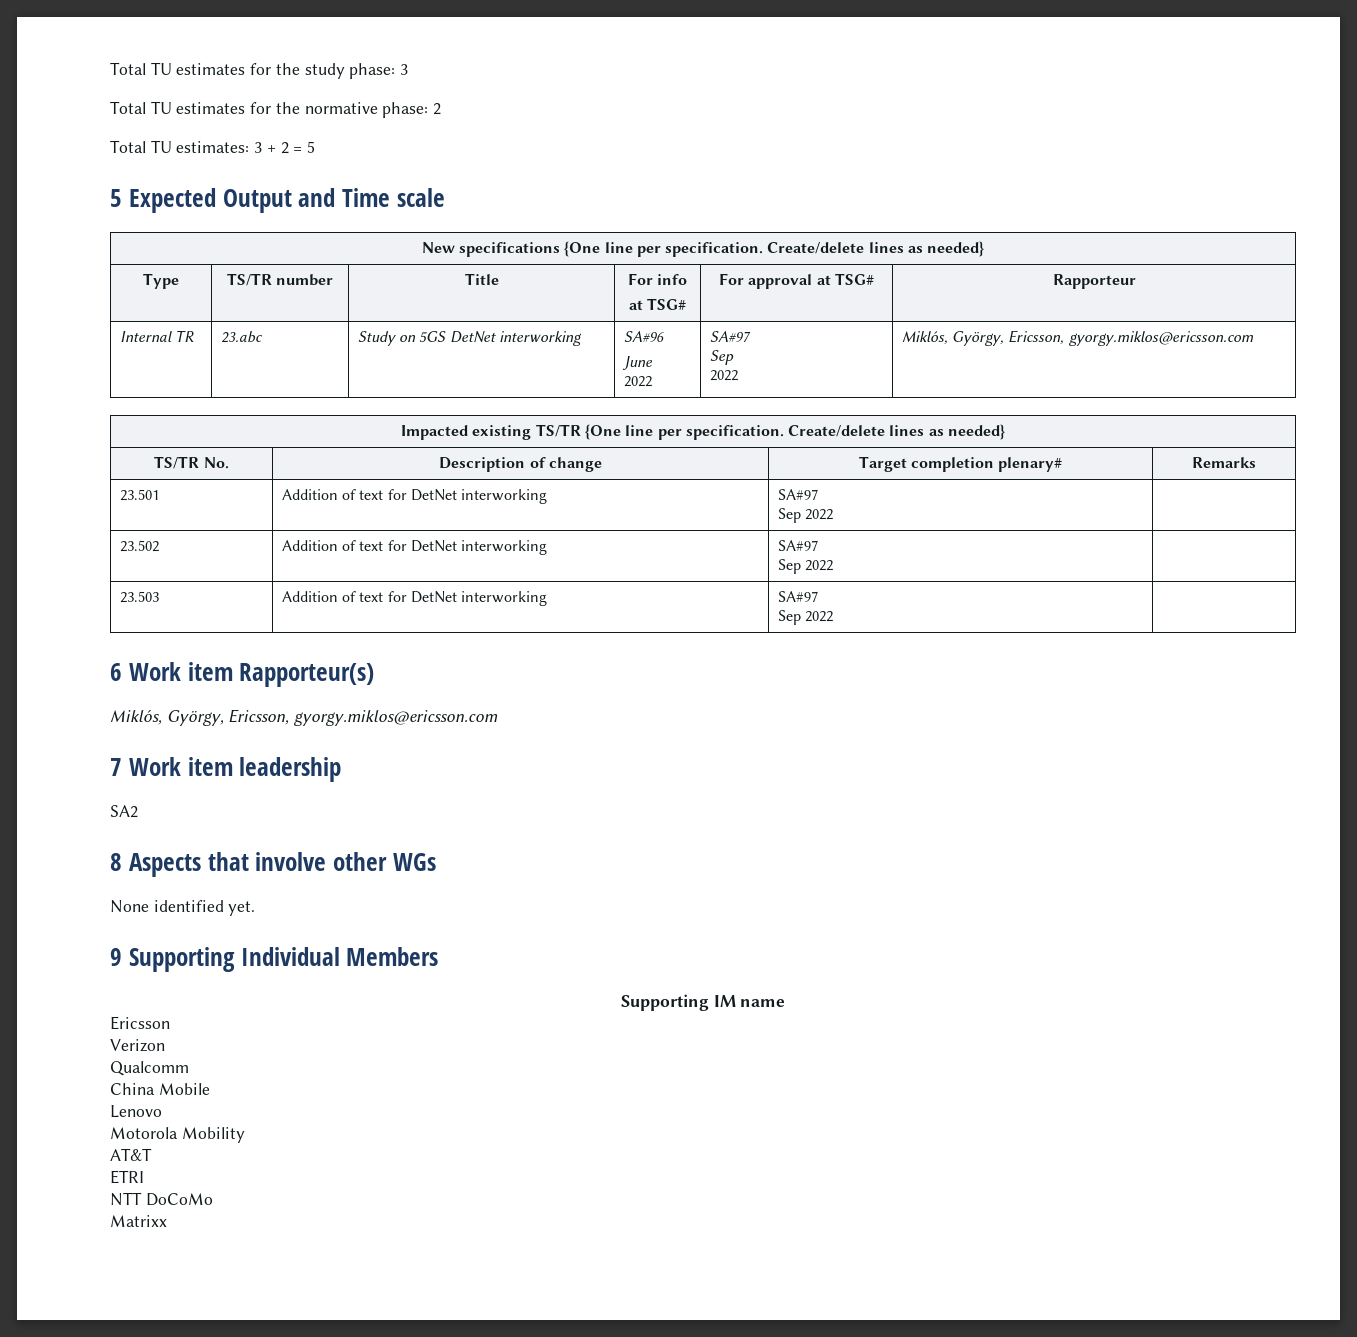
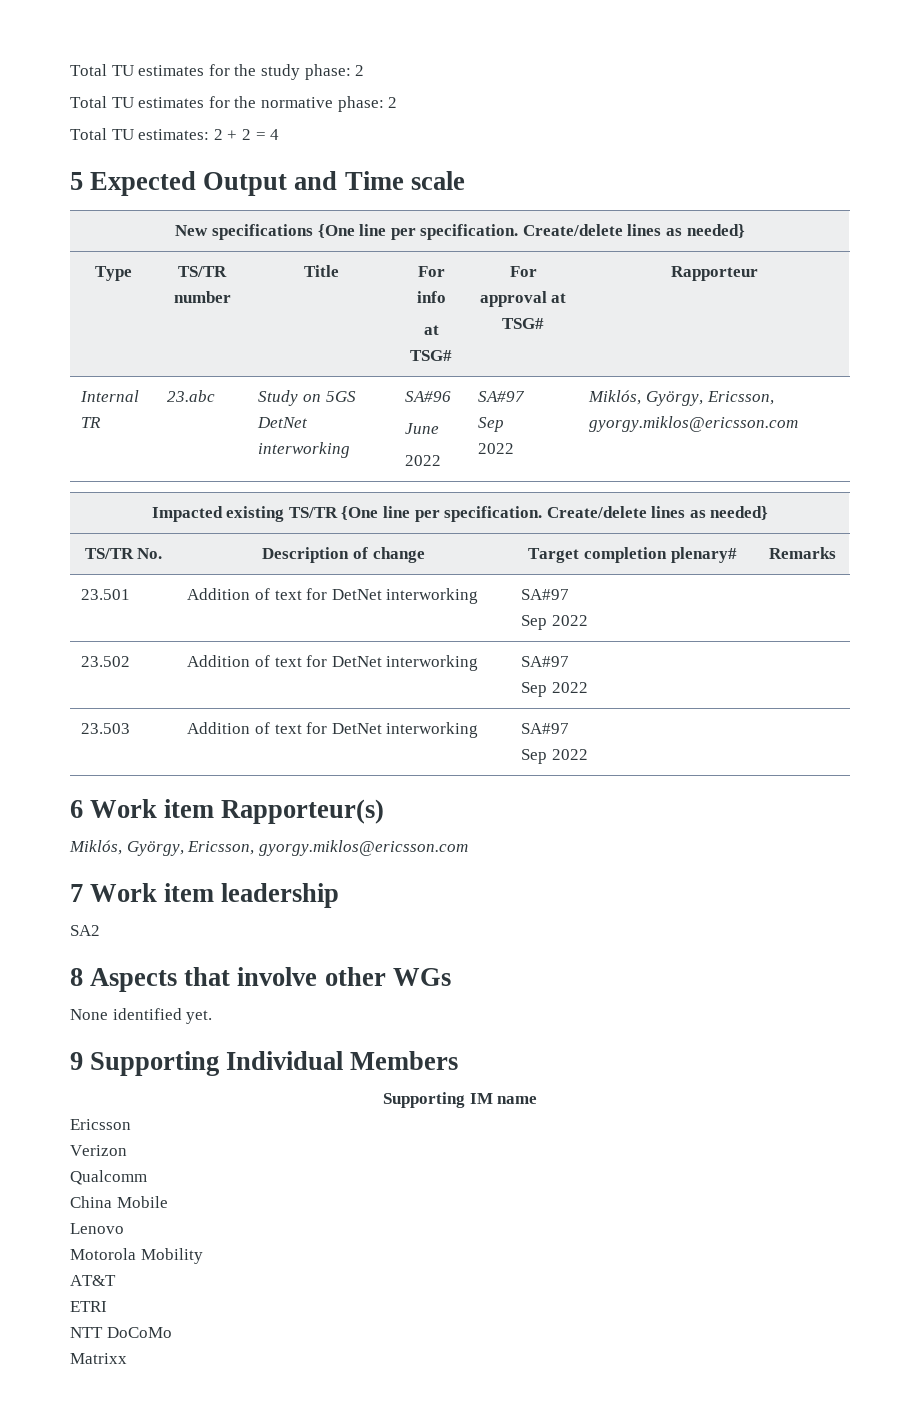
- Total TU estimates for the study phase: 3
+ Total TU estimates for the study phase: 2
- Total TU estimates: 3 + 2 = 5
+ Total TU estimates: 2 + 2 = 4

